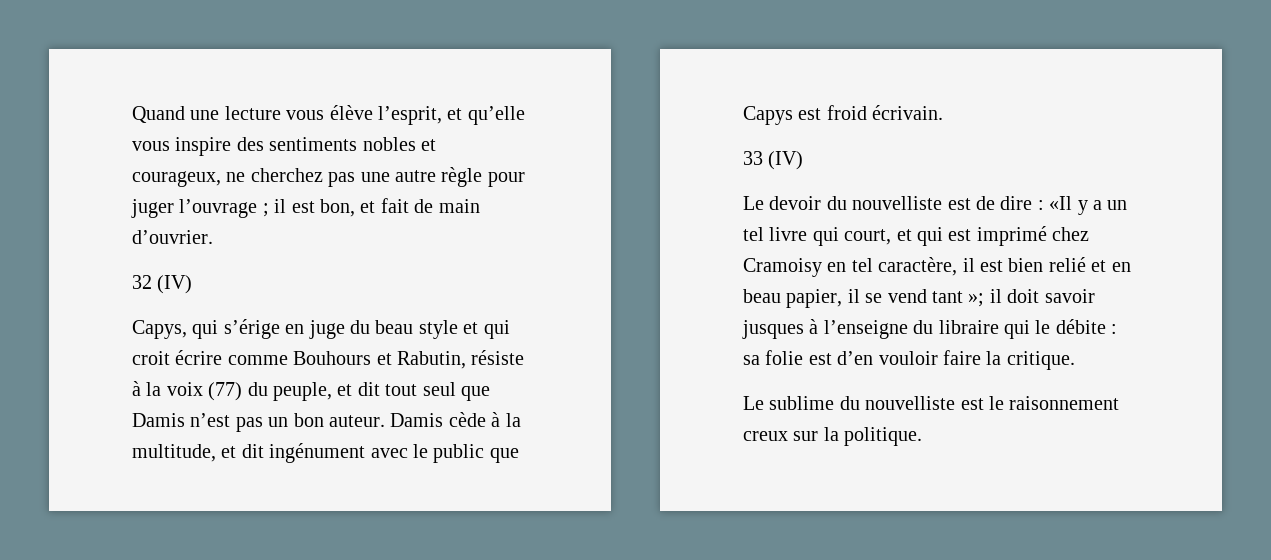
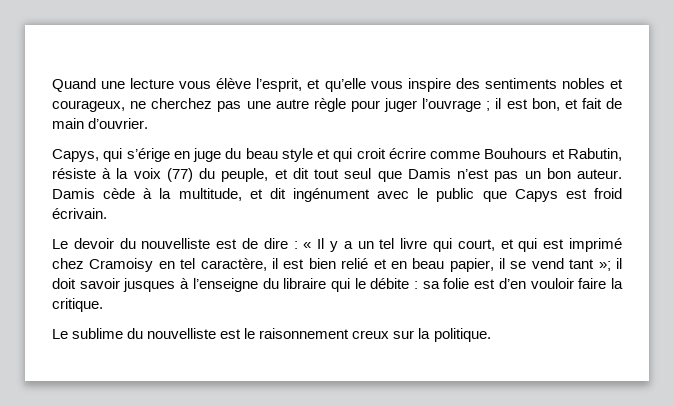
- 32 (IV)
- 33 (IV)
- Le devoir du nouvelliste est de dire : «Il y a un tel livre qui court, et qui est imprimé chez Cramoisy en tel caractère, il est bien relié et en beau papier, il se vend tant »; il doit savoir jusques à l’enseigne du libraire qui le débite : sa folie est d’en vouloir faire la critique.
+ Le devoir du nouvelliste est de dire : « Il y a un tel livre qui court, et qui est imprimé chez Cramoisy en tel caractère, il est bien relié et en beau papier, il se vend tant »; il doit savoir jusques à l’enseigne du libraire qui le débite : sa folie est d’en vouloir faire la critique.

